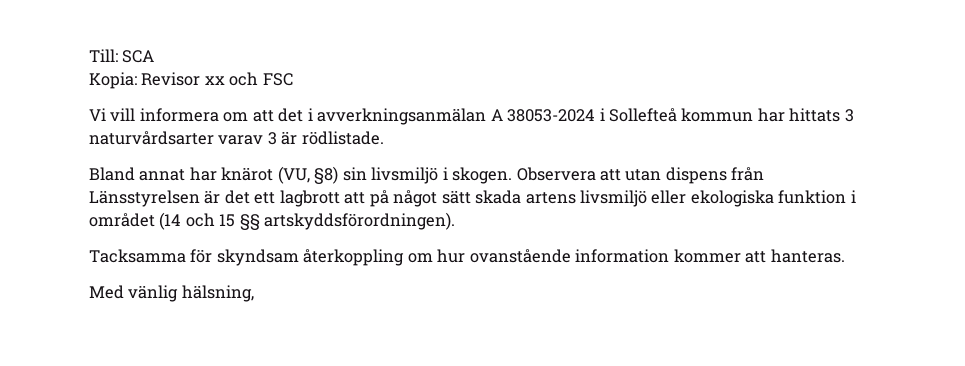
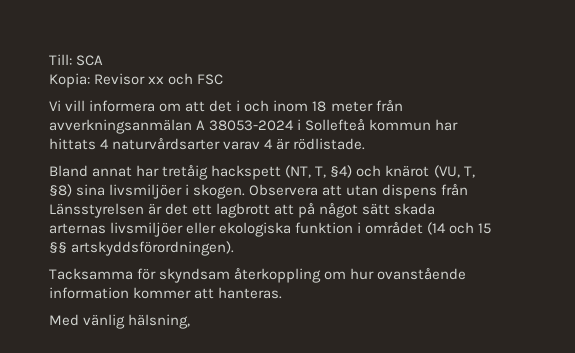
- Vi vill informera om att det i avverkningsanmälan A 38053-2024 i Sollefteå kommun har hittats 3 naturvårdsarter varav 3 är rödlistade.
+ Vi vill informera om att det i och inom 18 meter från avverkningsanmälan A 38053-2024 i Sollefteå kommun har hittats 4 naturvårdsarter varav 4 är rödlistade.
- Bland annat har knärot (VU, §8) sin livsmiljö i skogen.
+ Bland annat har tretåig hackspett (NT, T, §4) och knärot (VU, T, §8) sina livsmiljöer i skogen.
- Observera att utan dispens från Länsstyrelsen är det ett lagbrott att på något sätt skada artens livsmiljö eller ekologiska funktion i området (14 och 15 §§ artskyddsförordningen).
+ Observera att utan dispens från Länsstyrelsen är det ett lagbrott att på något sätt skada arternas livsmiljöer eller ekologiska funktion i området (14 och 15 §§ artskyddsförordningen).

